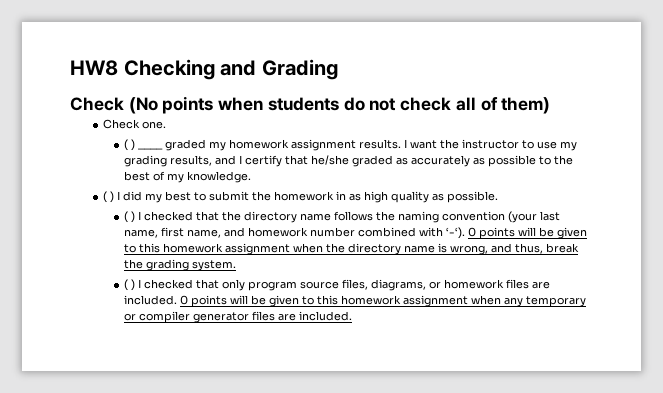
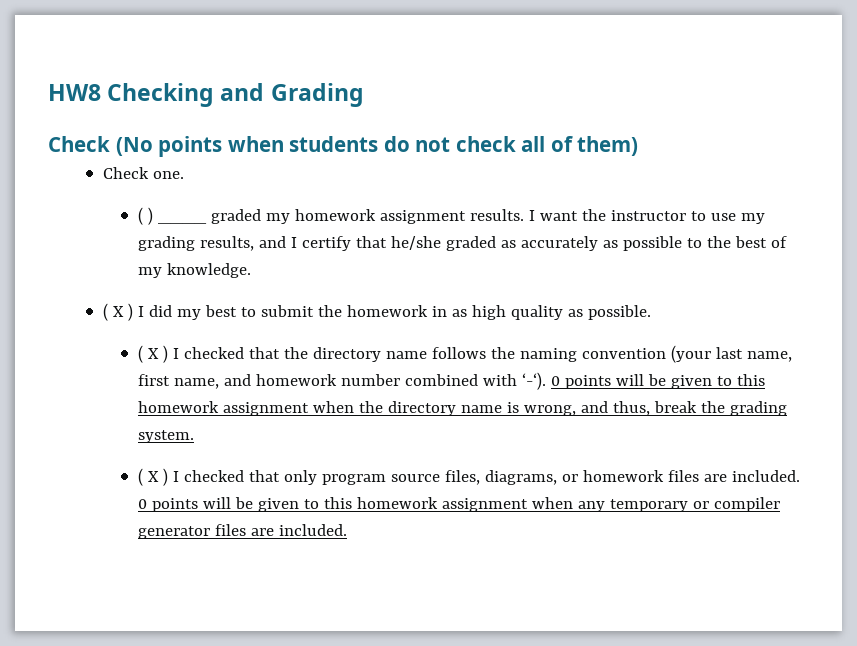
- ( ) I did my best to submit the homework in as high quality as possible.
+ ( X ) I did my best to submit the homework in as high quality as possible.
- ( ) I checked that the directory name follows the naming convention (your last name, first name, and homework number combined with ‘-‘).
+ ( X ) I checked that the directory name follows the naming convention (your last name, first name, and homework number combined with ‘-‘).
- ( ) I checked that only program source files, diagrams, or homework files are included.
+ ( X ) I checked that only program source files, diagrams, or homework files are included.

